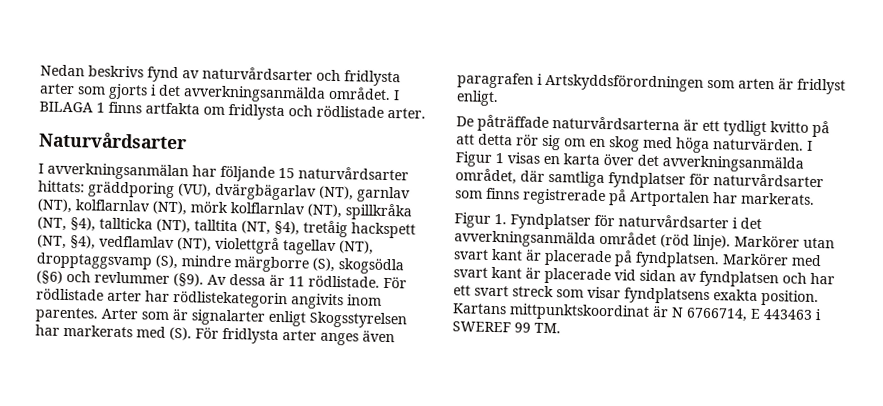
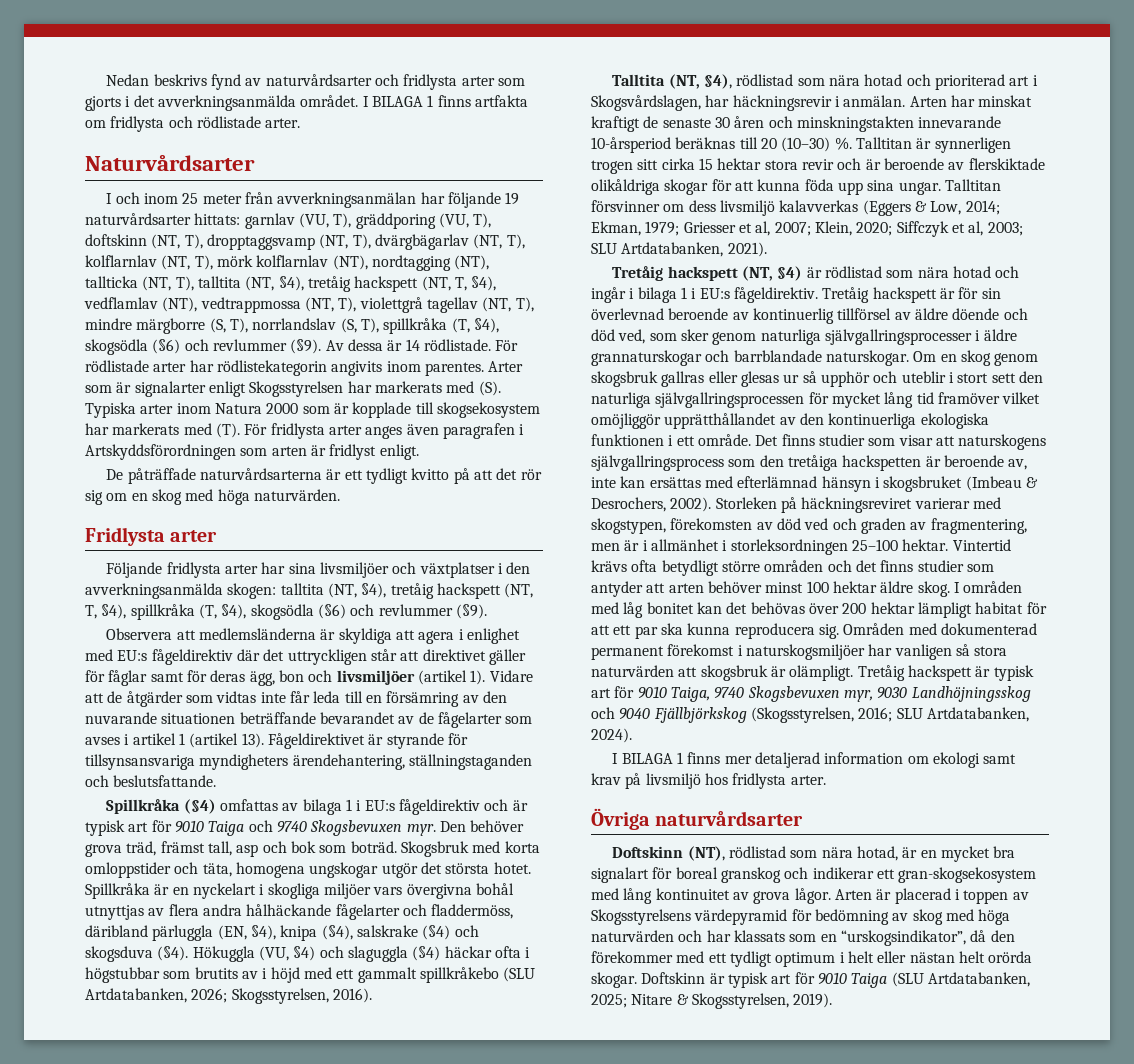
- I avverkningsanmälan har följande 15 naturvårdsarter hittats: gräddporing (VU), dvärgbägarlav (NT), garnlav (NT), kolflarnlav (NT), mörk kolflarnlav (NT), spillkråka (NT, §4), tallticka (NT), talltita (NT, §4), tretåig hackspett (NT, §4), vedflamlav (NT), violettgrå tagellav (NT), dropptaggsvamp (S), mindre märgborre (S), skogsödla (§6) och revlummer (§9).
+ I och inom 25 meter från avverkningsanmälan har följande 19 naturvårdsarter hittats: garnlav (VU, T), gräddporing (VU, T), doftskinn (NT, T), dropptaggsvamp (NT, T), dvärgbägarlav (NT, T), kolflarnlav (NT, T), mörk kolflarnlav (NT), nordtagging (NT), tallticka (NT, T), talltita (NT, §4), tretåig hackspett (NT, T, §4), vedflamlav (NT), vedtrappmossa (NT, T), violettgrå tagellav (NT, T), mindre märgborre (S, T), norrlandslav (S, T), spillkråka (T, §4), skogsödla (§6) och revlummer (§9).
- Av dessa är 11 rödlistade.
+ Av dessa är 14 rödlistade.
- Arter som är signalarter enligt Skogsstyrelsen har markerats med (S). För fridlysta arter anges även paragrafen i Artskyddsförordningen som arten är fridlyst enligt.
+ Arter som är signalarter enligt Skogsstyrelsen har markerats med (S). Typiska arter inom Natura 2000 som är kopplade till skogsekosystem har markerats med (T). För fridlysta arter anges även paragrafen i Artskyddsförordningen som arten är fridlyst enligt.
- De påträffade naturvårdsarterna är ett tydligt kvitto på att detta rör sig om en skog med höga naturvärden. I Figur 1 visas en karta över det avverkningsanmälda området, där samtliga fyndplatser för naturvårdsarter som finns registrerade på Artportalen har markerats.
- Figur 1. Fyndplatser för naturvårdsarter i det avverkningsanmälda området (röd linje). Markörer utan svart kant är placerade på fyndplatsen. Markörer med svart kant är placerade vid sidan av fyndplatsen och har ett svart streck som visar fyndplatsens exakta position. Kartans mittpunktskoordinat är N 6766714, E 443463 i SWEREF 99 TM.
+ De påträffade naturvårdsarterna är ett tydligt kvitto på att det rör sig om en skog med höga naturvärden.
+ Fridlysta arter
+ Följande fridlysta arter har sina livsmiljöer och växtplatser i den avverkningsanmälda skogen: talltita (NT, §4), tretåig hackspett (NT, T, §4), spillkråka (T, §4), skogsödla (§6) och revlummer (§9).
+ Observera att medlemsländerna är skyldiga att agera i enlighet med EU:s fågeldirektiv där det uttryckligen står att direktivet gäller för fåglar samt för deras ägg, bon och livsmiljöer (artikel 1). Vidare att de åtgärder som vidtas inte får leda till en försämring av den nuvarande situationen beträffande bevarandet av de fågelarter som avses i artikel 1 (artikel 13). Fågeldirektivet är styrande för tillsynsansvariga myndigheters ärendehantering, ställningstaganden och beslutsfattande.
+ Spillkråka (§4) omfattas av bilaga 1 i EU:s fågeldirektiv och är typisk art för 9010 Taiga och 9740 Skogsbevuxen myr. Den behöver grova träd, främst tall, asp och bok som boträd. Skogsbruk med korta omloppstider och täta, homogena ungskogar utgör det största hotet. Spillkråka är en nyckelart i skogliga miljöer vars övergivna bohål utnyttjas av flera andra hålhäckande fågelarter och fladdermöss, däribland pärluggla (EN, §4), knipa (§4), salskrake (§4) och skogsduva (§4). Hökuggla (VU, §4) och slaguggla (§4) häckar ofta i högstubbar som brutits av i höjd med ett gammalt spillkråkebo (SLU Artdatabanken, 2026; Skogsstyrelsen, 2016).
+ Talltita (NT, §4), rödlistad som nära hotad och prioriterad art i Skogsvårdslagen, har häckningsrevir i anmälan. Arten har minskat kraftigt de senaste 30 åren och minskningstakten innevarande 10-årsperiod beräknas till 20 (10–30) %. Talltitan är synnerligen trogen sitt cirka 15 hektar stora revir och är beroende av flerskiktade olikåldriga skogar för att kunna föda upp sina ungar. Talltitan försvinner om dess livsmiljö kalavverkas (Eggers & Low, 2014; Ekman, 1979; Griesser et al, 2007; Klein, 2020; Siffczyk et al, 2003; SLU Artdatabanken, 2021).
+ Tretåig hackspett (NT, §4) är rödlistad som nära hotad och ingår i bilaga 1 i EU:s fågeldirektiv. Tretåig hackspett är för sin överlevnad beroende av kontinuerlig tillförsel av äldre döende och död ved, som sker genom naturliga självgallringsprocesser i äldre grannaturskogar och barrblandade naturskogar. Om en skog genom skogsbruk gallras eller glesas ur så upphör och uteblir i stort sett den naturliga självgallringsprocessen för mycket lång tid framöver vilket omöjliggör upprätthållandet av den kontinuerliga ekologiska funktionen i ett område. Det finns studier som visar att naturskogens självgallringsprocess som den tretåiga hackspetten är beroende av, inte kan ersättas med efterlämnad hänsyn i skogsbruket (Imbeau & Desrochers, 2002). Storleken på häckningsreviret varierar med skogstypen, förekomsten av död ved och graden av fragmentering, men är i allmänhet i storleksordningen 25–100 hektar. Vintertid krävs ofta betydligt större områden och det finns studier som antyder att arten behöver minst 100 hektar äldre skog. I områden med låg bonitet kan det behövas över 200 hektar lämpligt habitat för att ett par ska kunna reproducera sig. Områden med dokumenterad permanent förekomst i naturskogsmiljöer har vanligen så stora naturvärden att skogsbruk är olämpligt. Tretåig hackspett är typisk art för 9010 Taiga, 9740 Skogsbevuxen myr, 9030 Landhöjningsskog och 9040 Fjällbjörkskog (Skogsstyrelsen, 2016; SLU Artdatabanken, 2024).
+ I BILAGA 1 finns mer detaljerad information om ekologi samt krav på livsmiljö hos fridlysta arter.
+ Övriga naturvårdsarter
+ Doftskinn (NT), rödlistad som nära hotad, är en mycket bra signalart för boreal granskog och indikerar ett gran-skogsekosystem med lång kontinuitet av grova lågor. Arten är placerad i toppen av Skogsstyrelsens värdepyramid för bedömning av skog med höga naturvärden och har klassats som en “urskogsindikator”, då den förekommer med ett tydligt optimum i helt eller nästan helt orörda skogar. Doftskinn är typisk art för 9010 Taiga (SLU Artdatabanken, 2025; Nitare & Skogsstyrelsen, 2019).

